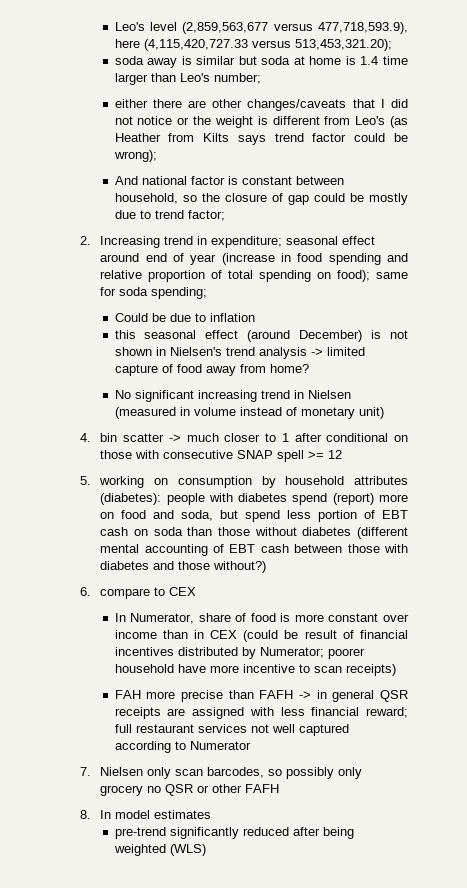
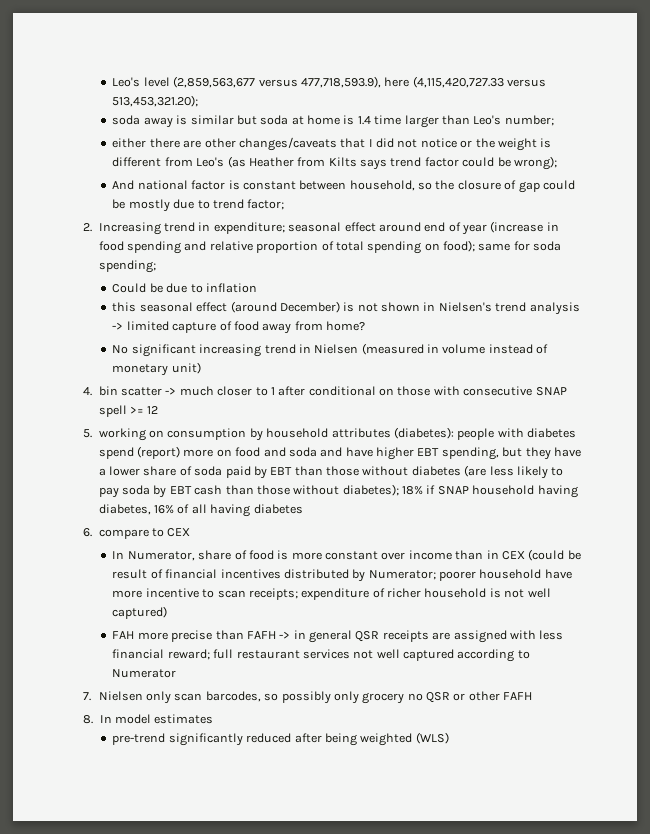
- 5. working on consumption by household attributes (diabetes): people with diabetes spend (report) more on food and soda, but spend less portion of EBT cash on soda than those without diabetes (different mental accounting of EBT cash between those with diabetes and those without?)
+ 5. working on consumption by household attributes (diabetes): people with diabetes spend (report) more on food and soda and have higher EBT spending, but they have a lower share of soda paid by EBT than those without diabetes (are less likely to pay soda by EBT cash than those without diabetes); 18% if SNAP household having diabetes, 16% of all having diabetes
- In Numerator, share of food is more constant over income than in CEX (could be result of financial incentives distributed by Numerator; poorer household have more incentive to scan receipts)
+ In Numerator, share of food is more constant over income than in CEX (could be result of financial incentives distributed by Numerator; poorer household have more incentive to scan receipts; expenditure of richer household is not well captured)

